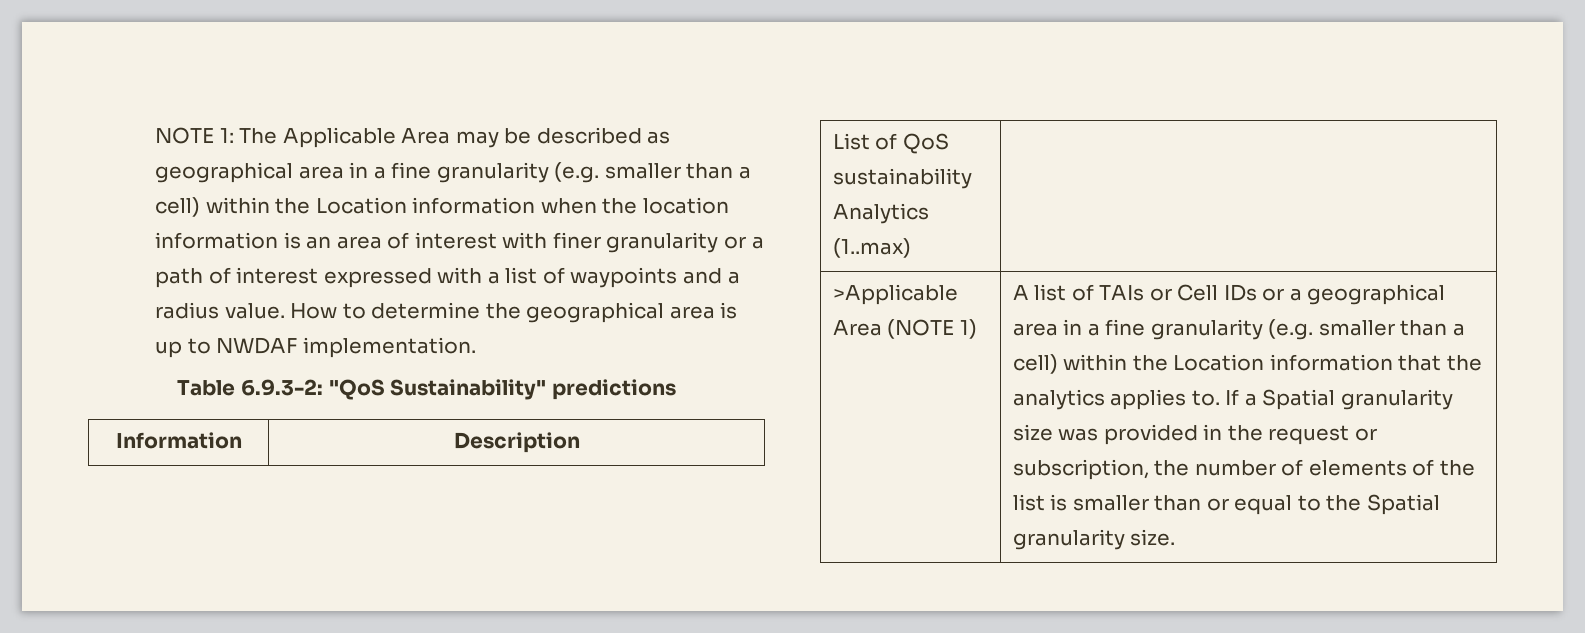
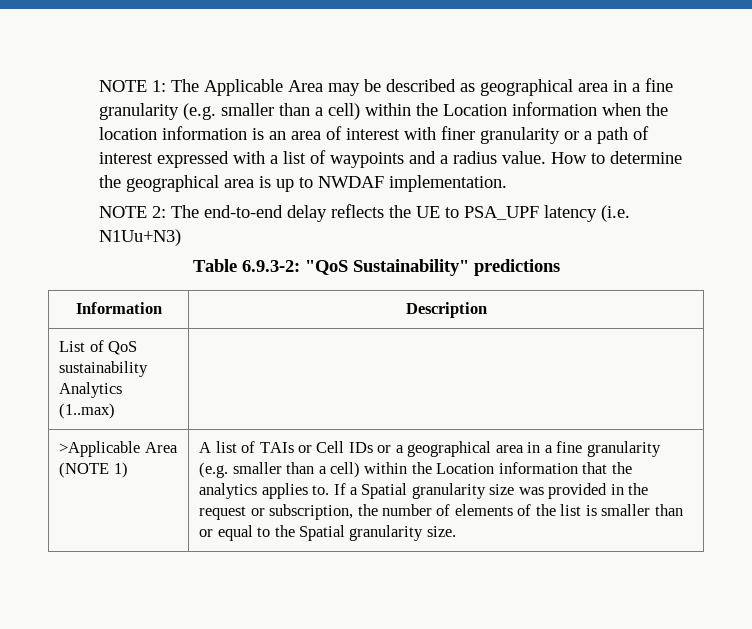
+ NOTE 2: The end-to-end delay reflects the UE to PSA_UPF latency (i.e. N1Uu+N3)

